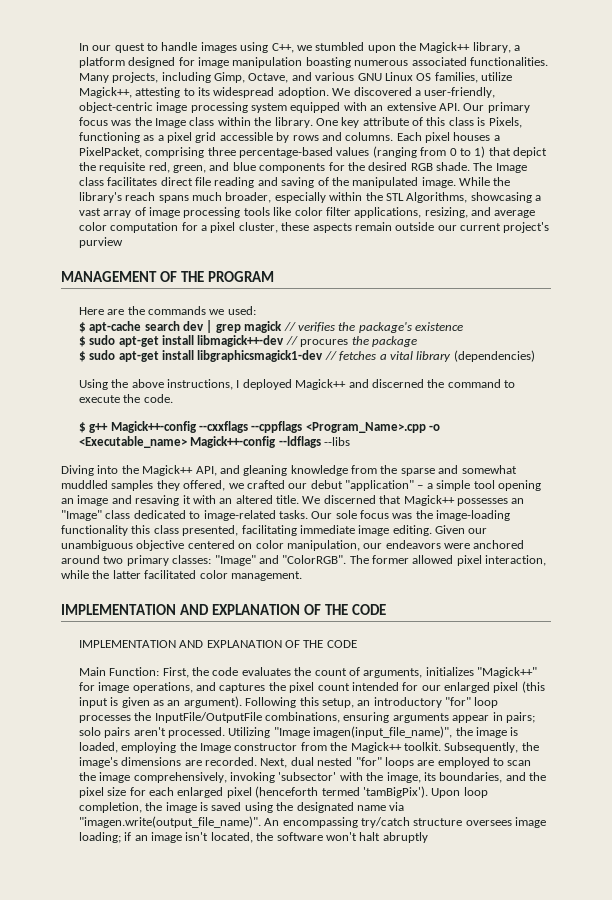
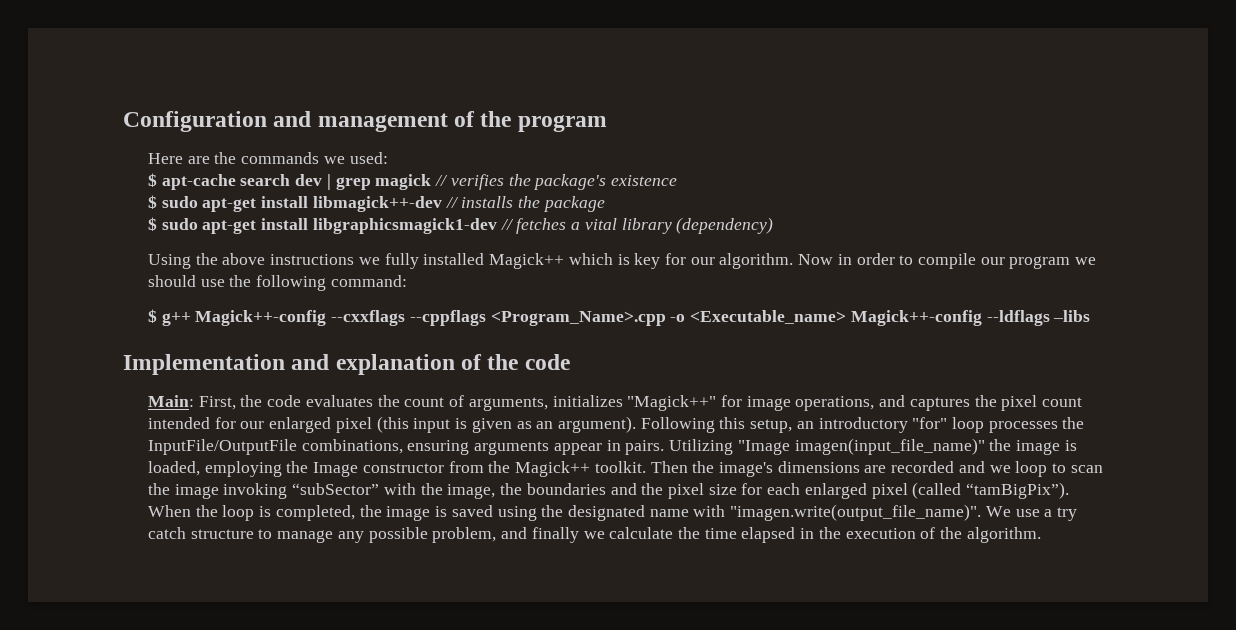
- In our quest to handle images using C++, we stumbled upon the Magick++ library, a platform designed for image manipulation boasting numerous associated functionalities. Many projects, including Gimp, Octave, and various GNU Linux OS families, utilize Magick++, attesting to its widespread adoption. We discovered a user-friendly, object-centric image processing system equipped with an extensive API. Our primary focus was the Image class within the library. One key attribute of this class is Pixels, functioning as a pixel grid accessible by rows and columns. Each pixel houses a PixelPacket, comprising three percentage-based values (ranging from 0 to 1) that depict the requisite red, green, and blue components for the desired RGB shade. The Image class facilitates direct file reading and saving of the manipulated image. While the library's reach spans much broader, especially within the STL Algorithms, showcasing a vast array of image processing tools like color filter applications, resizing, and average color computation for a pixel cluster, these aspects remain outside our current project's purview
- MANAGEMENT OF THE PROGRAM
+ Configuration and management of the program
- $ sudo apt-get install libmagick++-dev // procures the package
+ $ sudo apt-get install libmagick++-dev // installs the package
- $ sudo apt-get install libgraphicsmagick1-dev // fetches a vital library (dependencies)
+ $ sudo apt-get install libgraphicsmagick1-dev // fetches a vital library (dependency)
- Using the above instructions, I deployed Magick++ and discerned the command to execute the code.
+ Using the above instructions we fully installed Magick++ which is key for our algorithm. Now in order to compile our program we should use the following command:
- $ g++ Magick++-config --cxxflags --cppflags <Program_Name>.cpp -o <Executable_name> Magick++-config --ldflags --libs
- Diving into the Magick++ API, and gleaning knowledge from the sparse and somewhat muddled samples they offered, we crafted our debut "application" – a simple tool opening an image and resaving it with an altered title. We discerned that Magick++ possesses an "Image" class dedicated to image-related tasks. Our sole focus was the image-loading functionality this class presented, facilitating immediate image editing. Given our unambiguous objective centered on color manipulation, our endeavors were anchored around two primary classes: "Image" and "ColorRGB". The former allowed pixel interaction, while the latter facilitated color management.
- IMPLEMENTATION AND EXPLANATION OF THE CODE
- IMPLEMENTATION AND EXPLANATION OF THE CODE
- Main Function: First, the code evaluates the count of arguments, initializes "Magick++" for image operations, and captures the pixel count intended for our enlarged pixel (this input is given as an argument).
+ $ g++ Magick++-config --cxxflags --cppflags <Program_Name>.cpp -o <Executable_name> Magick++-config --ldflags –libs
+ Implementation and explanation of the code
+ Main: First, the code evaluates the count of arguments, initializes "Magick++" for image operations, and captures the pixel count intended for our enlarged pixel (this input is given as an argument).
- Following this setup, an introductory "for" loop processes the InputFile/OutputFile combinations, ensuring arguments appear in pairs; solo pairs aren't processed.
+ Following this setup, an introductory "for" loop processes the InputFile/OutputFile combinations, ensuring arguments appear in pairs.
- Utilizing "Image imagen(input_file_name)", the image is loaded, employing the Image constructor from the Magick++ toolkit.
+ Utilizing "Image imagen(input_file_name)" the image is loaded, employing the Image constructor from the Magick++ toolkit.
- Subsequently, the image's dimensions are recorded. Next, dual nested "for" loops are employed to scan the image comprehensively, invoking 'subsector' with the image, its boundaries, and the pixel size for each enlarged pixel (henceforth termed 'tamBigPix'). Upon loop completion, the image is saved using the designated name via "imagen.write(output_file_name)". An encompassing try/catch structure oversees image loading; if an image isn't located, the software won't halt abruptly
+ Then the image's dimensions are recorded and we loop to scan the image invoking “subSector” with the image, the boundaries and the pixel size for each enlarged pixel (called “tamBigPix”). When the loop is completed, the image is saved using the designated name with "imagen.write(output_file_name)". We use a try catch structure to manage any possible problem, and finally we calculate the time elapsed in the execution of the algorithm.

